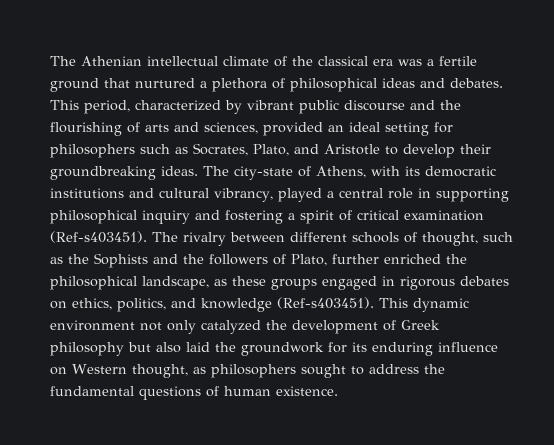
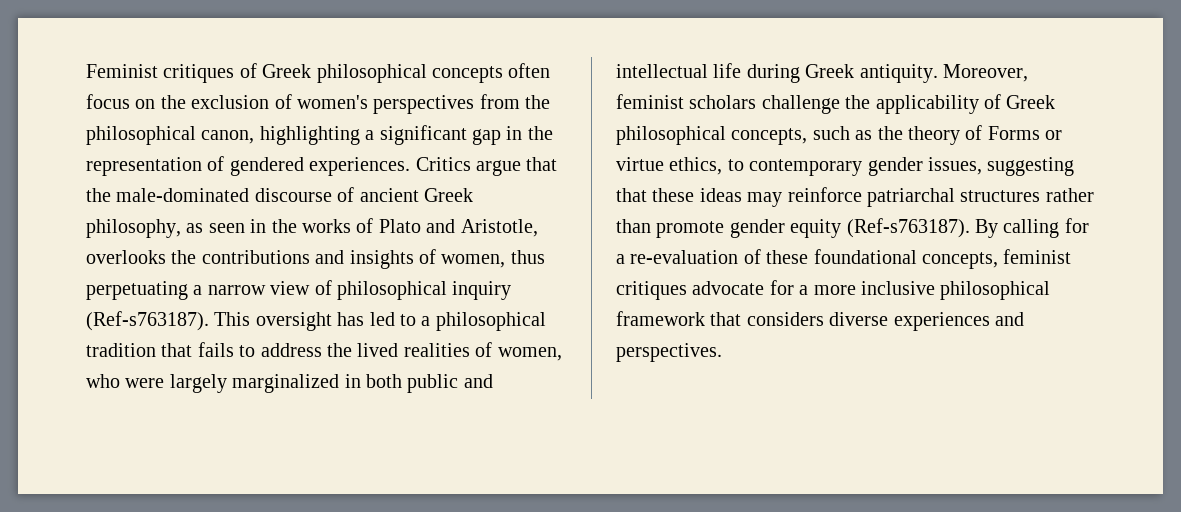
- The Athenian intellectual climate of the classical era was a fertile ground that nurtured a plethora of philosophical ideas and debates. This period, characterized by vibrant public discourse and the flourishing of arts and sciences, provided an ideal setting for philosophers such as Socrates, Plato, and Aristotle to develop their groundbreaking ideas. The city-state of Athens, with its democratic institutions and cultural vibrancy, played a central role in supporting philosophical inquiry and fostering a spirit of critical examination (Ref-s403451). The rivalry between different schools of thought, such as the Sophists and the followers of Plato, further enriched the philosophical landscape, as these groups engaged in rigorous debates on ethics, politics, and knowledge (Ref-s403451). This dynamic environment not only catalyzed the development of Greek philosophy but also laid the groundwork for its enduring influence on Western thought, as philosophers sought to address the fundamental questions of human existence.
+ Feminist critiques of Greek philosophical concepts often focus on the exclusion of women's perspectives from the philosophical canon, highlighting a significant gap in the representation of gendered experiences. Critics argue that the male-dominated discourse of ancient Greek philosophy, as seen in the works of Plato and Aristotle, overlooks the contributions and insights of women, thus perpetuating a narrow view of philosophical inquiry (Ref-s763187). This oversight has led to a philosophical tradition that fails to address the lived realities of women, who were largely marginalized in both public and intellectual life during Greek antiquity. Moreover, feminist scholars challenge the applicability of Greek philosophical concepts, such as the theory of Forms or virtue ethics, to contemporary gender issues, suggesting that these ideas may reinforce patriarchal structures rather than promote gender equity (Ref-s763187). By calling for a re-evaluation of these foundational concepts, feminist critiques advocate for a more inclusive philosophical framework that considers diverse experiences and perspectives.

